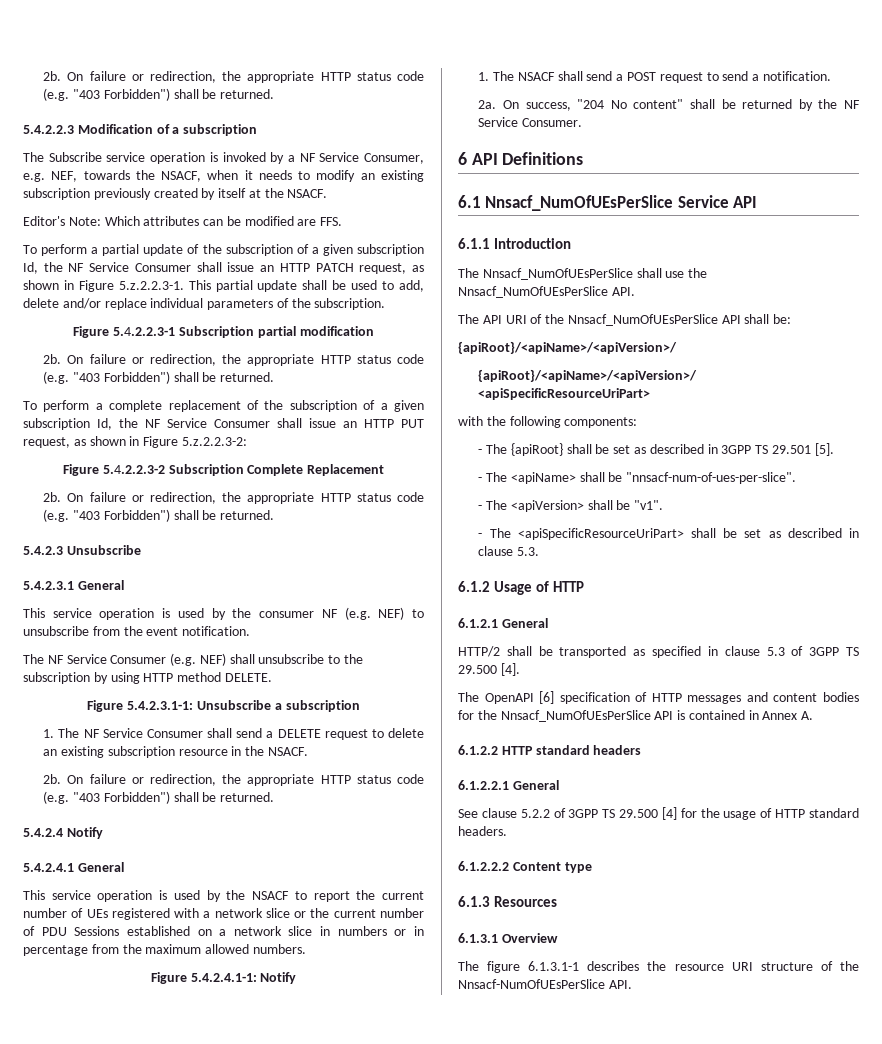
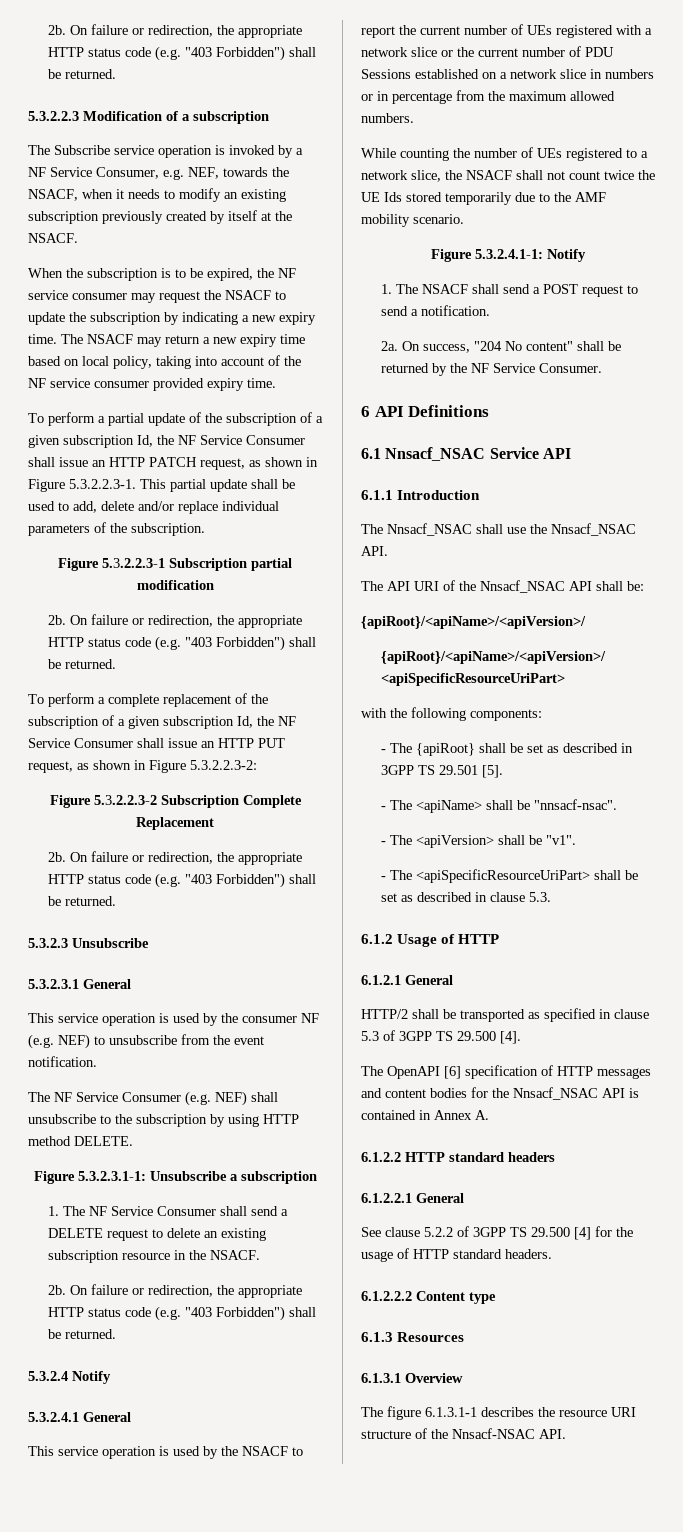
- 5.4.2.2.3 Modification of a subscription
+ 5.3.2.2.3 Modification of a subscription
- Editor's Note: Which attributes can be modified are FFS.
+ When the subscription is to be expired, the NF service consumer may request the NSACF to update the subscription by indicating a new expiry time. The NSACF may return a new expiry time based on local policy, taking into account of the NF service consumer provided expiry time.
- To perform a partial update of the subscription of a given subscription Id, the NF Service Consumer shall issue an HTTP PATCH request, as shown in Figure 5.z.2.2.3-1. This partial update shall be used to add, delete and/or replace individual parameters of the subscription.
+ To perform a partial update of the subscription of a given subscription Id, the NF Service Consumer shall issue an HTTP PATCH request, as shown in Figure 5.3.2.2.3-1. This partial update shall be used to add, delete and/or replace individual parameters of the subscription.
- Figure 5.4.2.2.3-1 Subscription partial modification
+ Figure 5.3.2.2.3-1 Subscription partial modification
- To perform a complete replacement of the subscription of a given subscription Id, the NF Service Consumer shall issue an HTTP PUT request, as shown in Figure 5.z.2.2.3-2:
- Figure 5.4.2.2.3-2 Subscription Complete Replacement
+ To perform a complete replacement of the subscription of a given subscription Id, the NF Service Consumer shall issue an HTTP PUT request, as shown in Figure 5.3.2.2.3-2:
+ Figure 5.3.2.2.3-2 Subscription Complete Replacement
- 5.4.2.3 Unsubscribe
+ 5.3.2.3 Unsubscribe
- 5.4.2.3.1 General
+ 5.3.2.3.1 General
- Figure 5.4.2.3.1-1: Unsubscribe a subscription
+ Figure 5.3.2.3.1-1: Unsubscribe a subscription
- 5.4.2.4 Notify
- 5.4.2.4.1 General
+ 5.3.2.4 Notify
+ 5.3.2.4.1 General
- Figure 5.4.2.4.1-1: Notify
+ While counting the number of UEs registered to a network slice, the NSACF shall not count twice the UE Ids stored temporarily due to the AMF mobility scenario.
+ Figure 5.3.2.4.1-1: Notify
- 6.1 Nnsacf_NumOfUEsPerSlice Service API
+ 6.1 Nnsacf_NSAC Service API
- The Nnsacf_NumOfUEsPerSlice shall use the Nnsacf_NumOfUEsPerSlice API.
+ The Nnsacf_NSAC shall use the Nnsacf_NSAC API.
- The API URI of the Nnsacf_NumOfUEsPerSlice API shall be:
+ The API URI of the Nnsacf_NSAC API shall be:
- - The <apiName> shall be "nnsacf-num-of-ues-per-slice".
+ - The <apiName> shall be "nnsacf-nsac".
- The OpenAPI [6] specification of HTTP messages and content bodies for the Nnsacf_NumOfUEsPerSlice API is contained in Annex A.
+ The OpenAPI [6] specification of HTTP messages and content bodies for the Nnsacf_NSAC API is contained in Annex A.
- The figure 6.1.3.1-1 describes the resource URI structure of the Nnsacf-NumOfUEsPerSlice API.
+ The figure 6.1.3.1-1 describes the resource URI structure of the Nnsacf-NSAC API.

